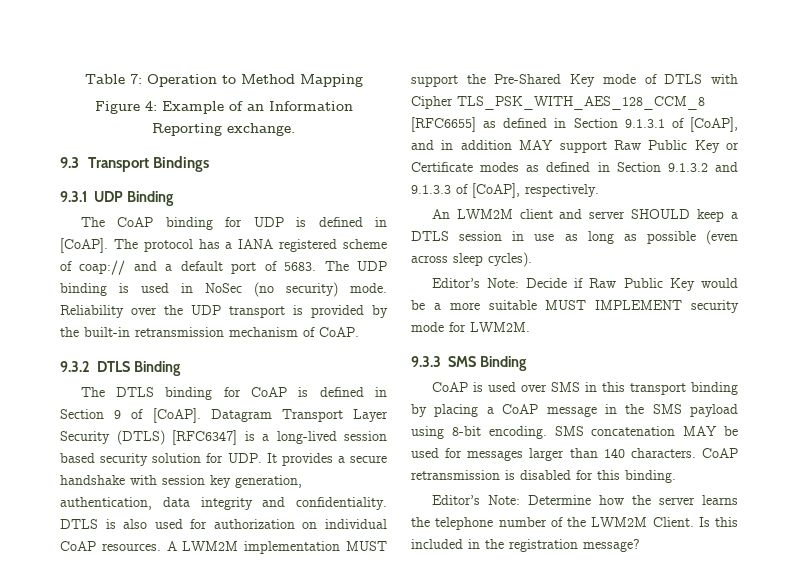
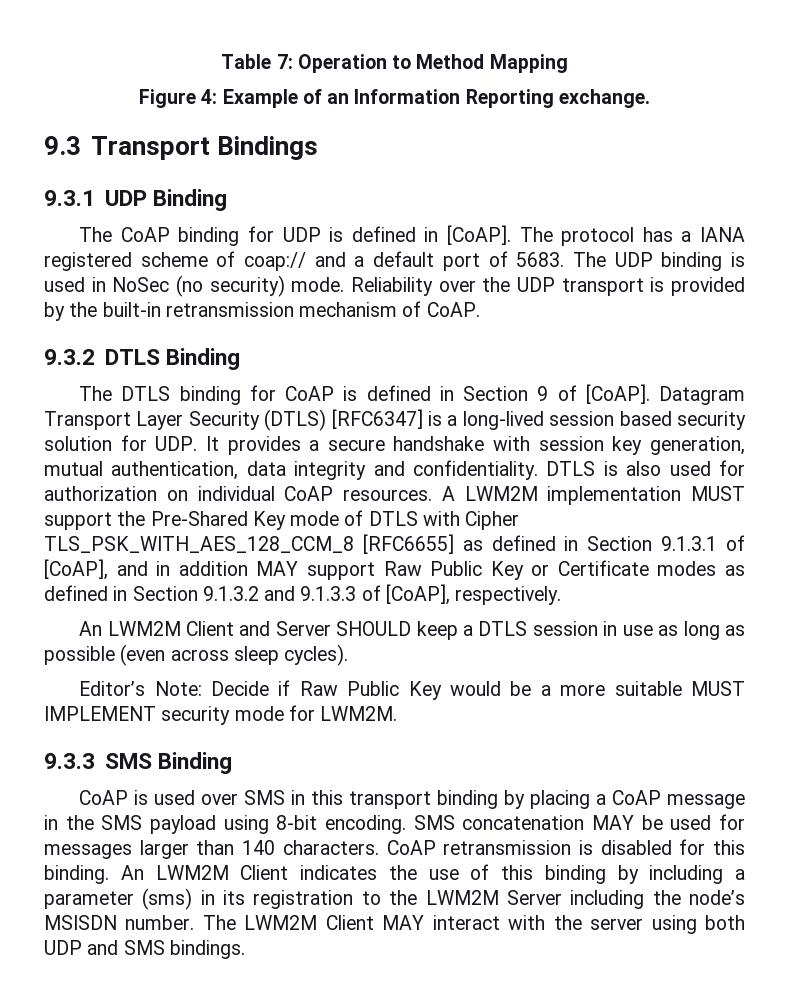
- Datagram Transport Layer Security (DTLS) [RFC6347] is a long-lived session based security solution for UDP. It provides a secure handshake with session key generation, authentication, data integrity and confidentiality.
+ Datagram Transport Layer Security (DTLS) [RFC6347] is a long-lived session based security solution for UDP. It provides a secure handshake with session key generation, mutual authentication, data integrity and confidentiality.
- An LWM2M client and server SHOULD keep a DTLS session in use as long as possible (even across sleep cycles).
+ An LWM2M Client and Server SHOULD keep a DTLS session in use as long as possible (even across sleep cycles).
- CoAP retransmission is disabled for this binding.
- Editor’s Note: Determine how the server learns the telephone number of the LWM2M Client. Is this included in the registration message?
+ CoAP retransmission is disabled for this binding. An LWM2M Client indicates the use of this binding by including a parameter (sms) in its registration to the LWM2M Server including the node’s MSISDN number. The LWM2M Client MAY interact with the server using both UDP and SMS bindings.

